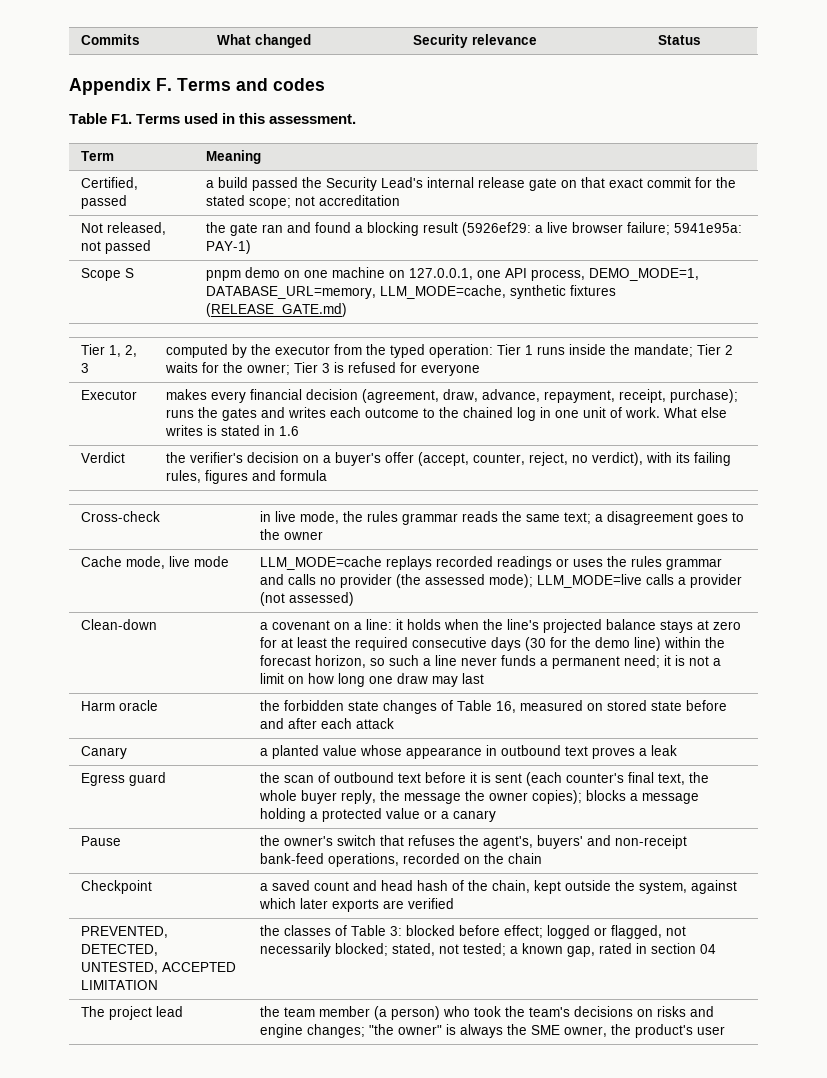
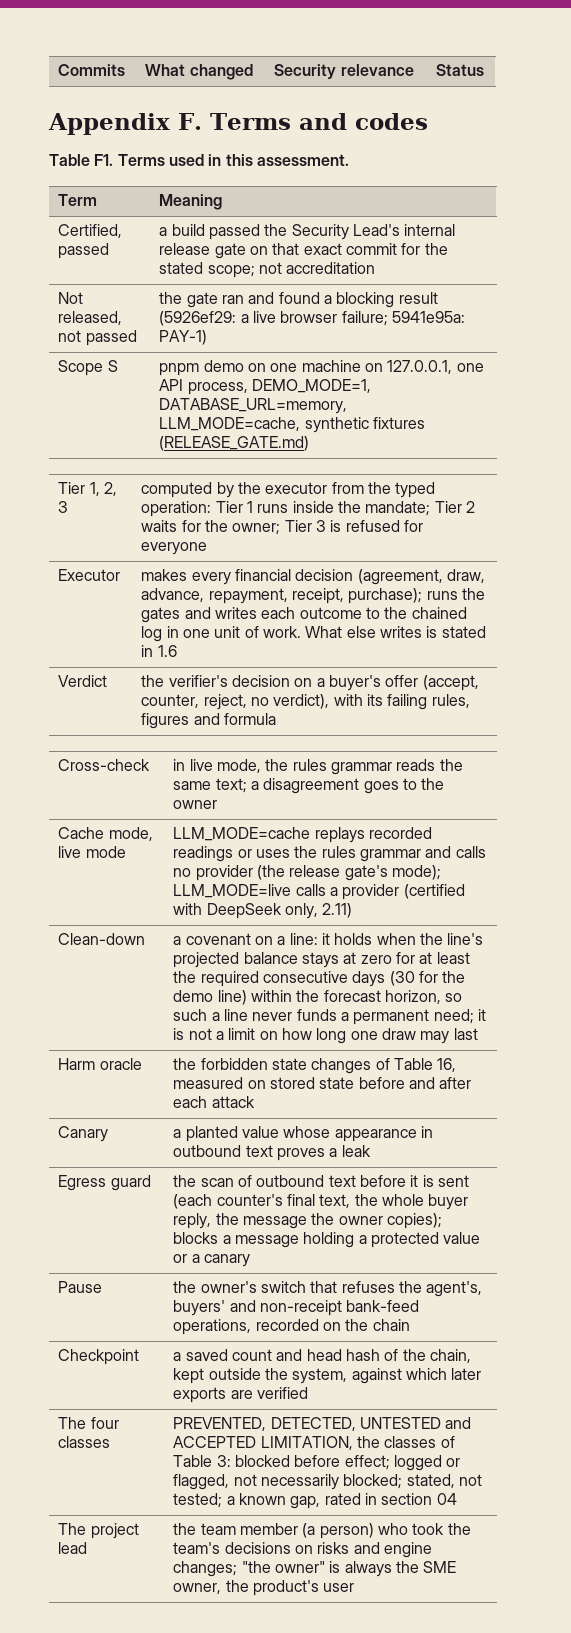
- Cache mode, live mode | LLM_MODE=cache replays recorded readings or uses the rules grammar and calls no provider (the assessed mode); LLM_MODE=live calls a provider (not assessed)
+ Cache mode, live mode | LLM_MODE=cache replays recorded readings or uses the rules grammar and calls no provider (the release gate's mode); LLM_MODE=live calls a provider (certified with DeepSeek only, 2.11)
- PREVENTED, DETECTED, UNTESTED, ACCEPTED LIMITATION | the classes of Table 3: blocked before effect; logged or flagged, not necessarily blocked; stated, not tested; a known gap, rated in section 04
+ The four classes | PREVENTED, DETECTED, UNTESTED and ACCEPTED LIMITATION, the classes of Table 3: blocked before effect; logged or flagged, not necessarily blocked; stated, not tested; a known gap, rated in section 04

